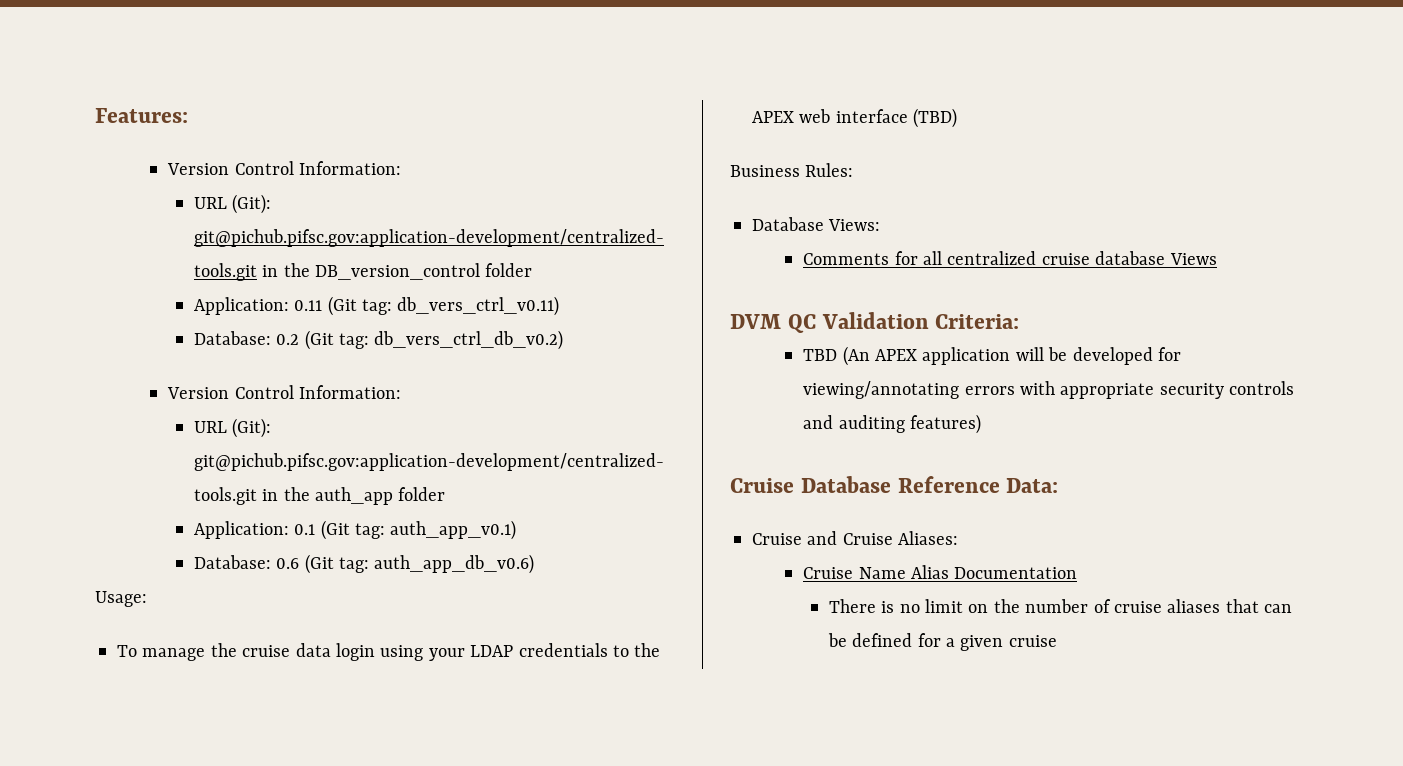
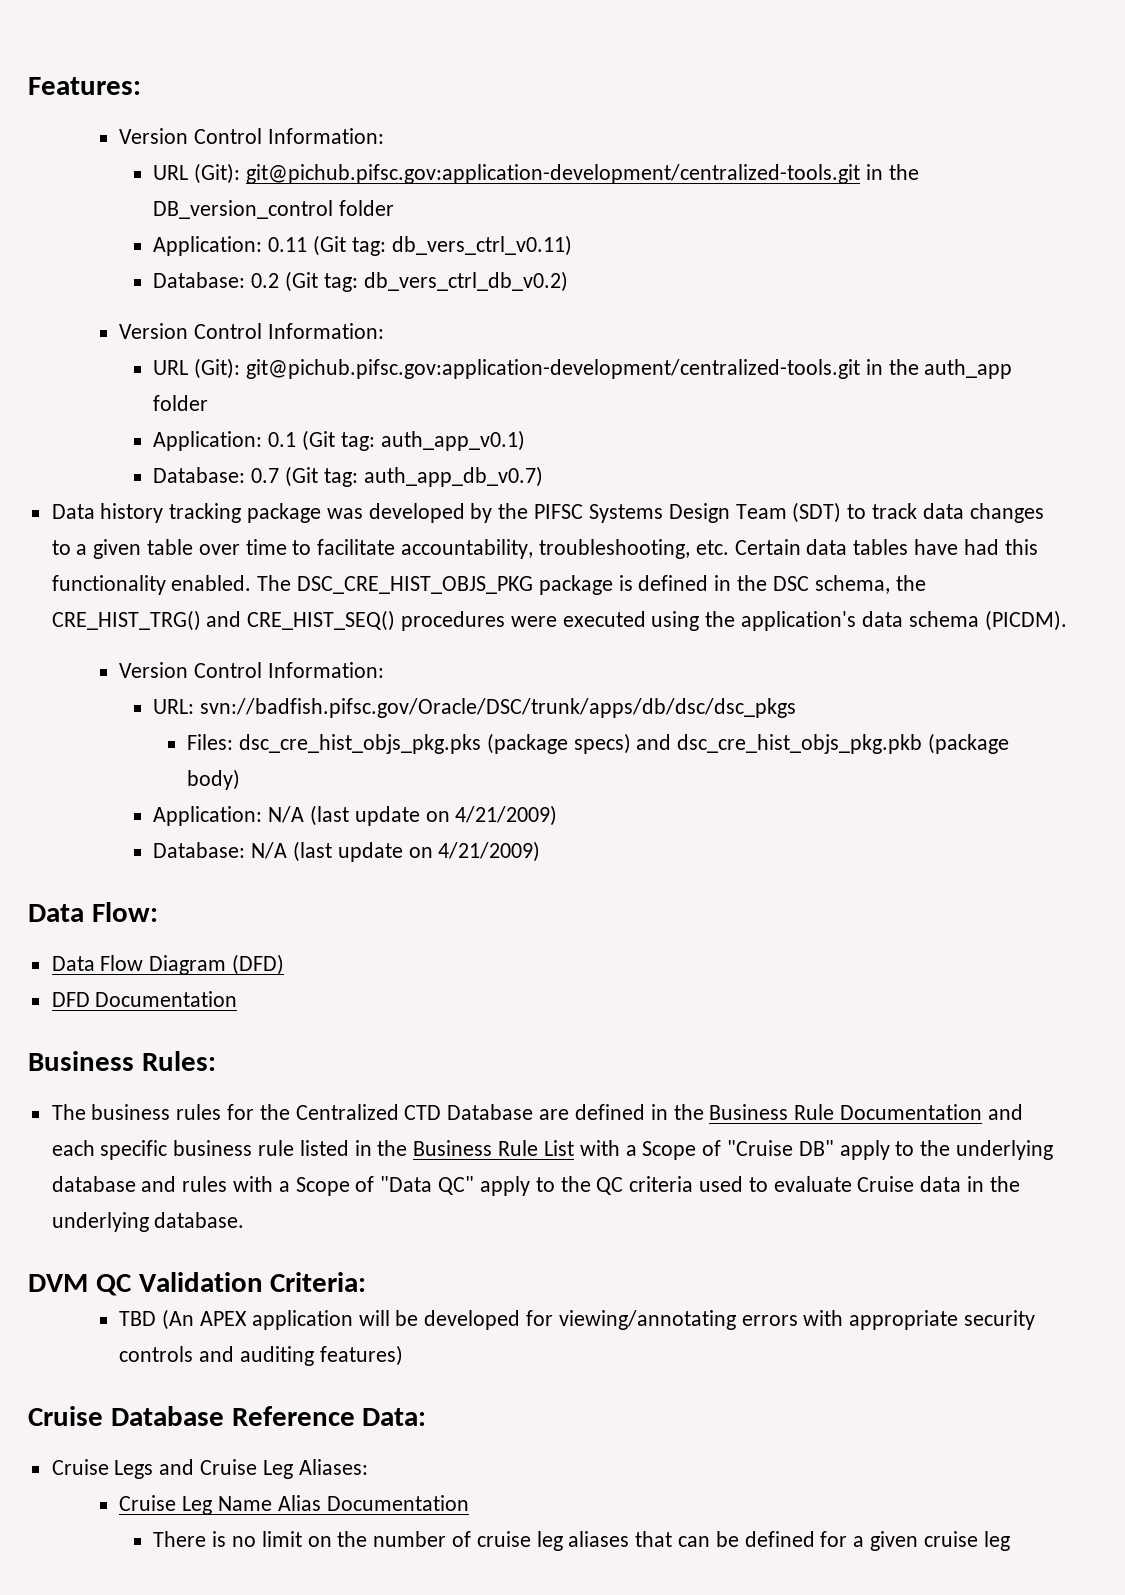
- Database: 0.6 (Git tag: auth_app_db_v0.6)
- Usage:
- To manage the cruise data login using your LDAP credentials to the APEX web interface (TBD)
+ Database: 0.7 (Git tag: auth_app_db_v0.7)
+ Data history tracking package was developed by the PIFSC Systems Design Team (SDT) to track data changes to a given table over time to facilitate accountability, troubleshooting, etc. Certain data tables have had this functionality enabled. The DSC_CRE_HIST_OBJS_PKG package is defined in the DSC schema, the CRE_HIST_TRG() and CRE_HIST_SEQ() procedures were executed using the application's data schema (PICDM).
+ Version Control Information:
+ URL: svn://badfish.pifsc.gov/Oracle/DSC/trunk/apps/db/dsc/dsc_pkgs
+ Files: dsc_cre_hist_objs_pkg.pks (package specs) and dsc_cre_hist_objs_pkg.pkb (package body)
+ Application: N/A (last update on 4/21/2009)
+ Database: N/A (last update on 4/21/2009)
+ Data Flow:
+ Data Flow Diagram (DFD)
+ DFD Documentation
  Business Rules:
- Database Views:
- Comments for all centralized cruise database Views
+ The business rules for the Centralized CTD Database are defined in the Business Rule Documentation and each specific business rule listed in the Business Rule List with a Scope of "Cruise DB" apply to the underlying database and rules with a Scope of "Data QC" apply to the QC criteria used to evaluate Cruise data in the underlying database.
- Cruise and Cruise Aliases:
+ Cruise Legs and Cruise Leg Aliases:
- Cruise Name Alias Documentation
+ Cruise Leg Name Alias Documentation
- There is no limit on the number of cruise aliases that can be defined for a given cruise
+ There is no limit on the number of cruise leg aliases that can be defined for a given cruise leg

